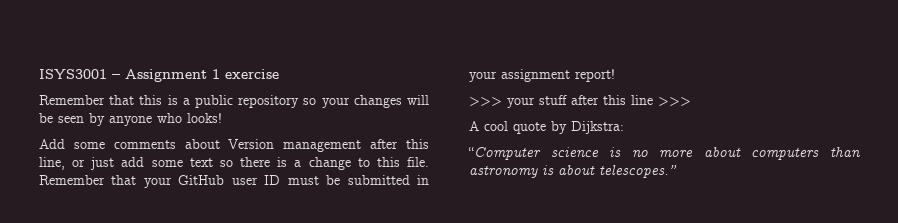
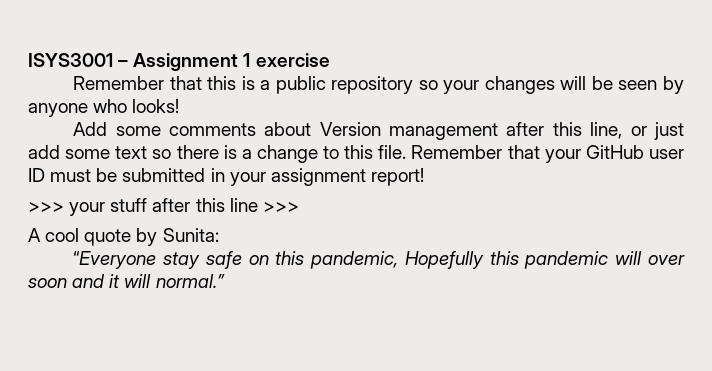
- A cool quote by Dijkstra:
- “Computer science is no more about computers than astronomy is about telescopes.”
+ A cool quote by Sunita:
+ “Everyone stay safe on this pandemic, Hopefully this pandemic will over soon and it will normal.”

